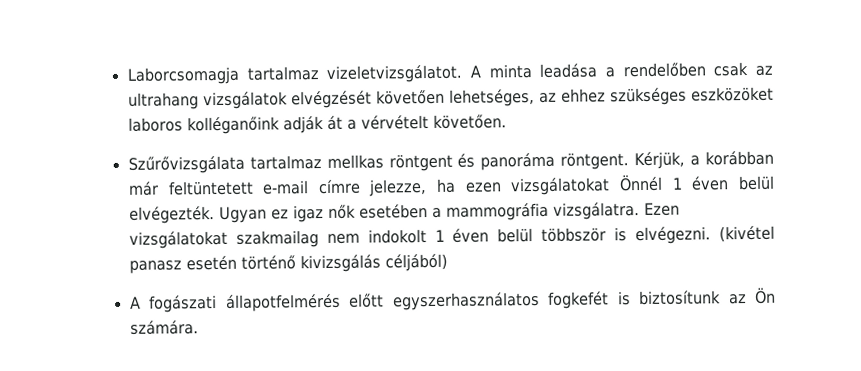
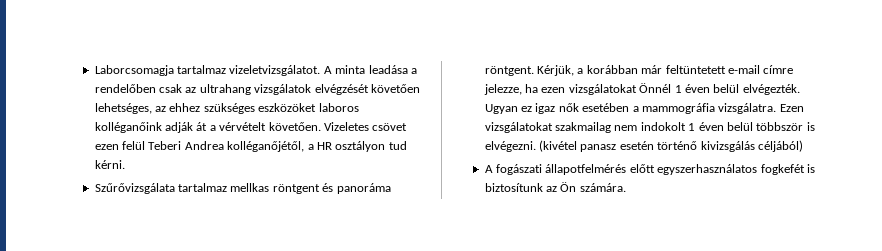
+ Vizeletes csövet ezen felül Teberi Andrea kolléganőjétől, a HR osztályon tud kérni.

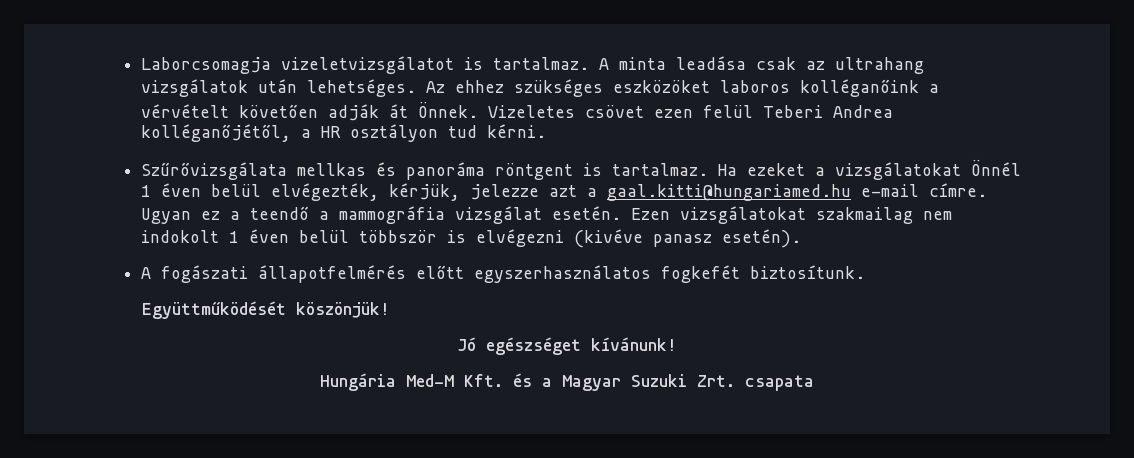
- Laborcsomagja tartalmaz vizeletvizsgálatot.
+ Laborcsomagja vizeletvizsgálatot is tartalmaz.
- A minta leadása a rendelőben csak az ultrahang vizsgálatok elvégzését követően lehetséges, az ehhez szükséges eszközöket laboros kolléganőink adják át a vérvételt követően.
+ A minta leadása csak az ultrahang vizsgálatok után lehetséges. Az ehhez szükséges eszközöket laboros kolléganőink a vérvételt követően adják át Önnek.
- Szűrővizsgálata tartalmaz mellkas röntgent és panoráma röntgent. Kérjük, a korábban már feltüntetett e-mail címre jelezze, ha ezen vizsgálatokat Önnél 1 éven belül elvégezték. Ugyan ez igaz nők esetében a mammográfia vizsgálatra.
+ Szűrővizsgálata mellkas és panoráma röntgent is tartalmaz. Ha ezeket a vizsgálatokat Önnél 1 éven belül elvégezték, kérjük, jelezze azt a gaal.kitti@hungariamed.hu e-mail címre. Ugyan ez a teendő a mammográfia vizsgálat esetén.
- Ezen vizsgálatokat szakmailag nem indokolt 1 éven belül többször is elvégezni. (kivétel panasz esetén történő kivizsgálás céljából)
+ Ezen vizsgálatokat szakmailag nem indokolt 1 éven belül többször is elvégezni (kivéve panasz esetén).
- A fogászati állapotfelmérés előtt egyszerhasználatos fogkefét is biztosítunk az Ön számára.
+ A fogászati állapotfelmérés előtt egyszerhasználatos fogkefét biztosítunk.
+ Együttműködését köszönjük!
+ Jó egészséget kívánunk!
+ Hungária Med-M Kft. és a Magyar Suzuki Zrt. csapata

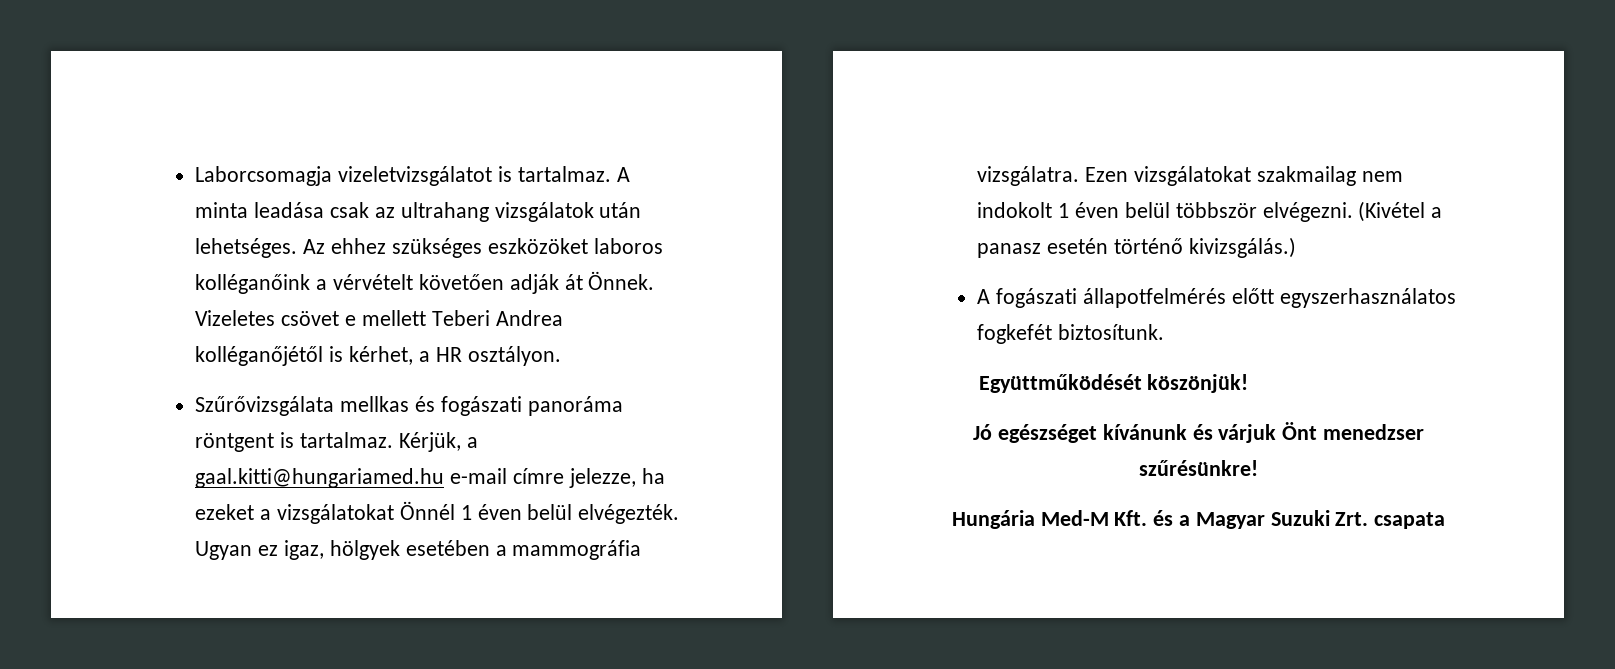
- Vizeletes csövet ezen felül Teberi Andrea kolléganőjétől, a HR osztályon tud kérni.
+ Vizeletes csövet e mellett Teberi Andrea kolléganőjétől is kérhet, a HR osztályon.
- Szűrővizsgálata mellkas és panoráma röntgent is tartalmaz.
+ Szűrővizsgálata mellkas és fogászati panoráma röntgent is tartalmaz.
- Ha ezeket a vizsgálatokat Önnél 1 éven belül elvégezték, kérjük, jelezze azt a gaal.kitti@hungariamed.hu e-mail címre. Ugyan ez a teendő a mammográfia vizsgálat esetén.
+ Kérjük, a gaal.kitti@hungariamed.hu e-mail címre jelezze, ha ezeket a vizsgálatokat Önnél 1 éven belül elvégezték. Ugyan ez igaz, hölgyek esetében a mammográfia vizsgálatra.
- Ezen vizsgálatokat szakmailag nem indokolt 1 éven belül többször is elvégezni (kivéve panasz esetén).
+ Ezen vizsgálatokat szakmailag nem indokolt 1 éven belül többször elvégezni. (Kivétel a panasz esetén történő kivizsgálás.)
- Jó egészséget kívánunk!
+ Jó egészséget kívánunk és várjuk Önt menedzser szűrésünkre!

